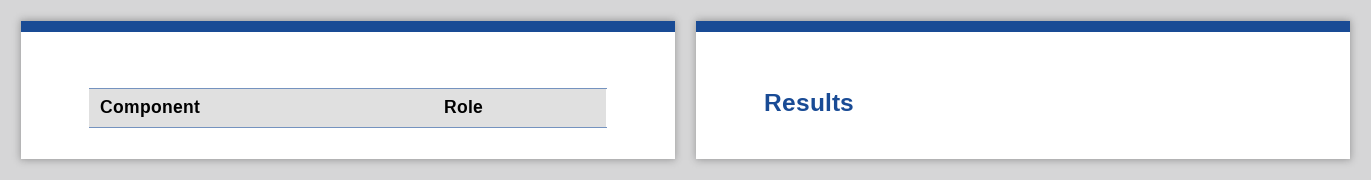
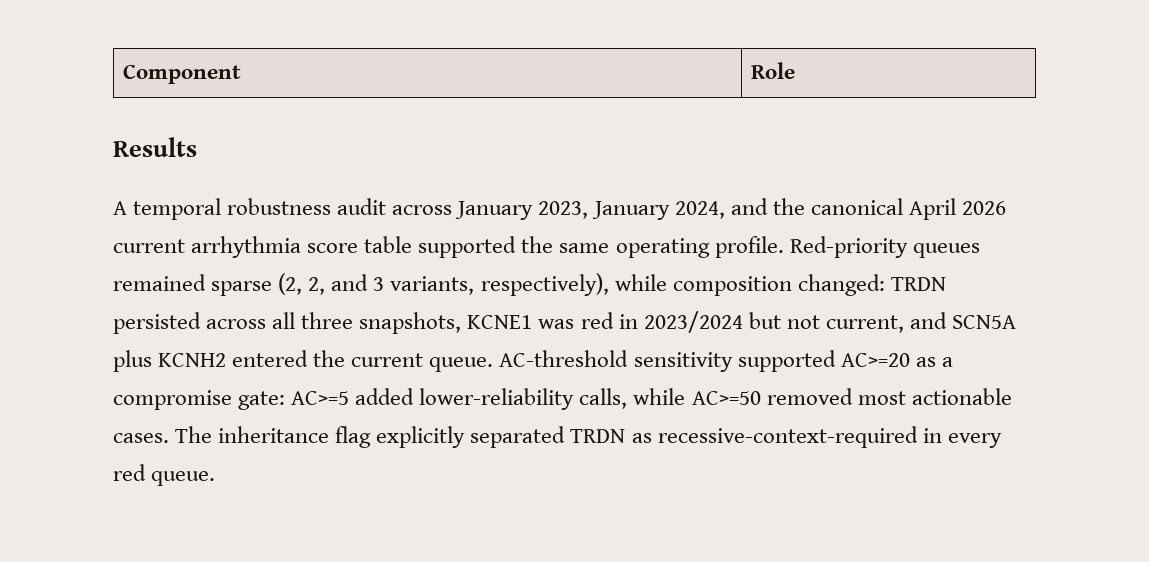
+ A temporal robustness audit across January 2023, January 2024, and the canonical April 2026 current arrhythmia score table supported the same operating profile. Red-priority queues remained sparse (2, 2, and 3 variants, respectively), while composition changed: TRDN persisted across all three snapshots, KCNE1 was red in 2023/2024 but not current, and SCN5A plus KCNH2 entered the current queue. AC-threshold sensitivity supported AC>=20 as a compromise gate: AC>=5 added lower-reliability calls, while AC>=50 removed most actionable cases. The inheritance flag explicitly separated TRDN as recessive-context-required in every red queue.

